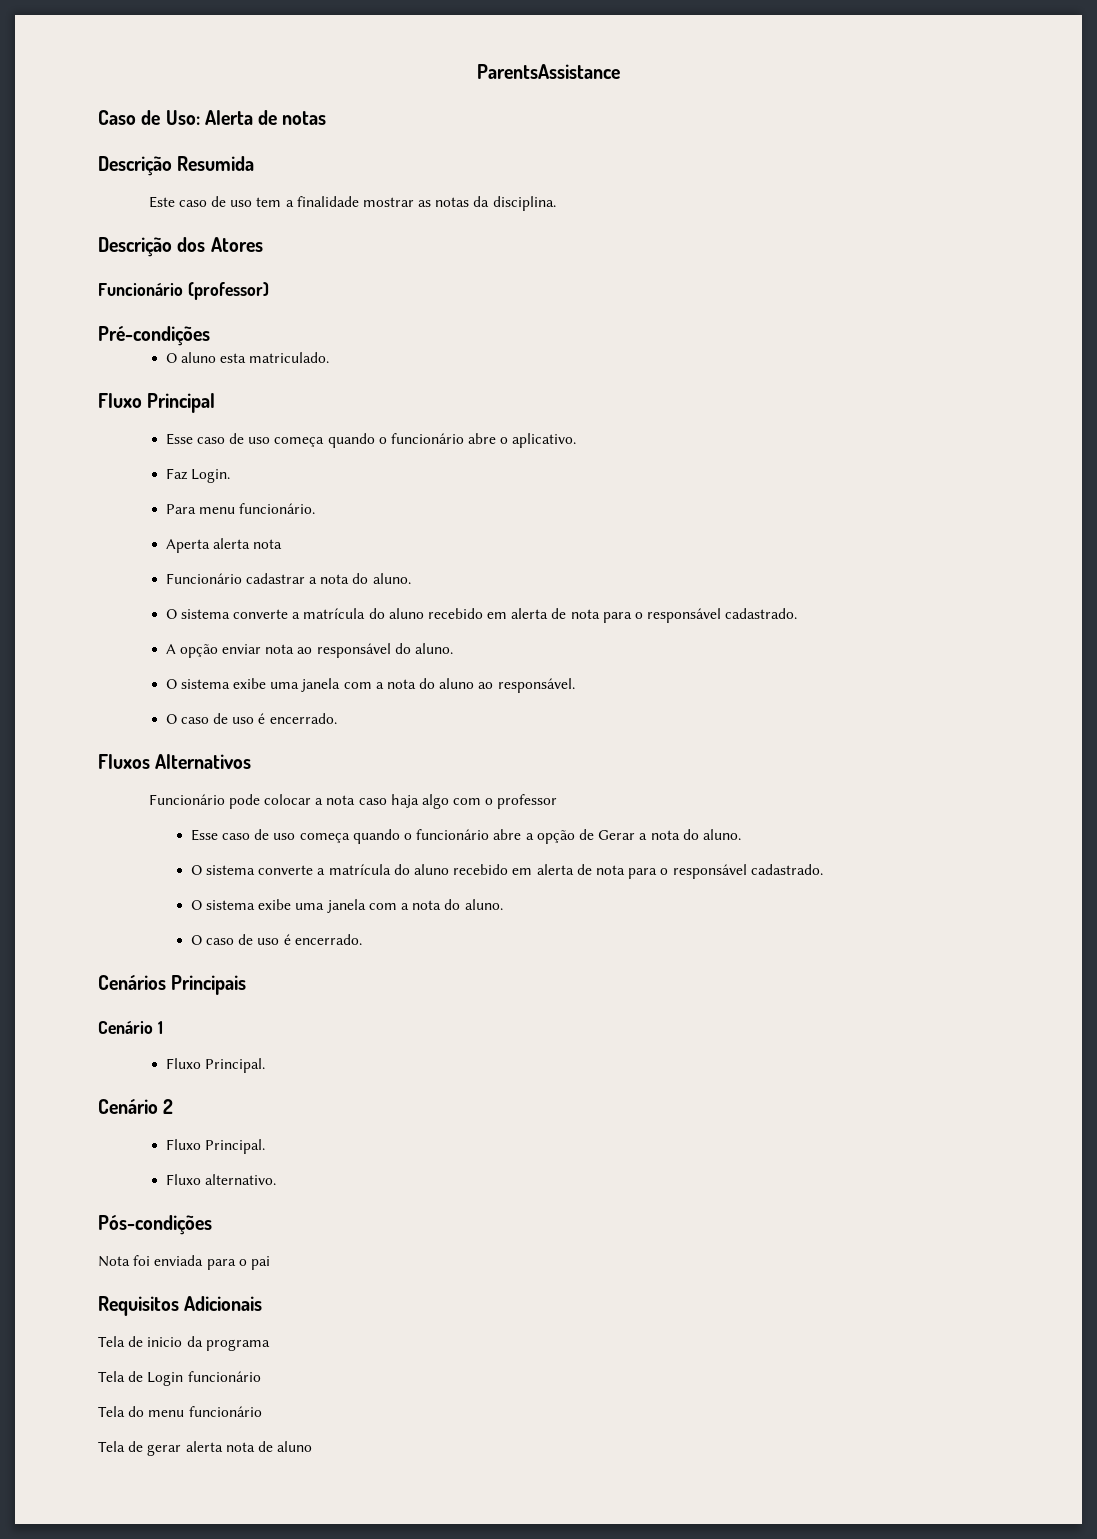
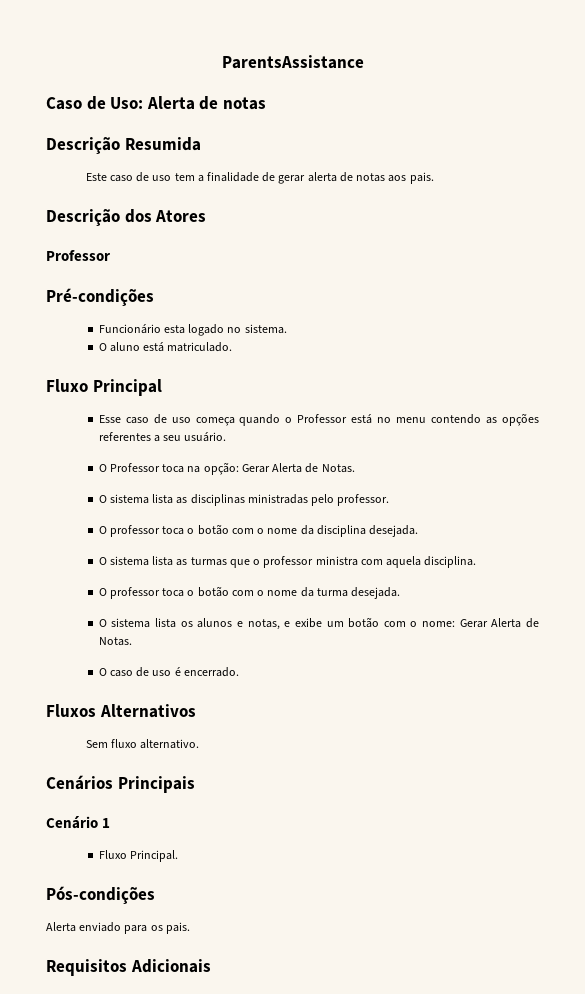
- Este caso de uso tem a finalidade mostrar as notas da disciplina.
+ Este caso de uso tem a finalidade de gerar alerta de notas aos pais.
  Descrição dos Atores
- Funcionário (professor)
+ Professor
+ Funcionário esta logado no sistema.
- O aluno esta matriculado.
+ O aluno está matriculado.
- Esse caso de uso começa quando o funcionário abre o aplicativo.
- Faz Login.
- Para menu funcionário.
- Aperta alerta nota
- Funcionário cadastrar a nota do aluno.
- O sistema converte a matrícula do aluno recebido em alerta de nota para o responsável cadastrado.
- A opção enviar nota ao responsável do aluno.
- O sistema exibe uma janela com a nota do aluno ao responsável.
+ Esse caso de uso começa quando o Professor está no menu contendo as opções referentes a seu usuário.
+ O Professor toca na opção: Gerar Alerta de Notas.
+ O sistema lista as disciplinas ministradas pelo professor.
+ O professor toca o botão com o nome da disciplina desejada.
+ O sistema lista as turmas que o professor ministra com aquela disciplina.
+ O professor toca o botão com o nome da turma desejada.
+ O sistema lista os alunos e notas, e exibe um botão com o nome: Gerar Alerta de Notas.
- Funcionário pode colocar a nota caso haja algo com o professor
- Esse caso de uso começa quando o funcionário abre a opção de Gerar a nota do aluno.
- O sistema converte a matrícula do aluno recebido em alerta de nota para o responsável cadastrado.
- O sistema exibe uma janela com a nota do aluno.
- O caso de uso é encerrado.
+ Sem fluxo alternativo.
- Cenário 2
- Fluxo Principal.
- Fluxo alternativo.
  Pós-condições
- Nota foi enviada para o pai
+ Alerta enviado para os pais.
  Requisitos Adicionais
- Tela de inicio da programa
- Tela de Login funcionário
- Tela do menu funcionário
- Tela de gerar alerta nota de aluno

